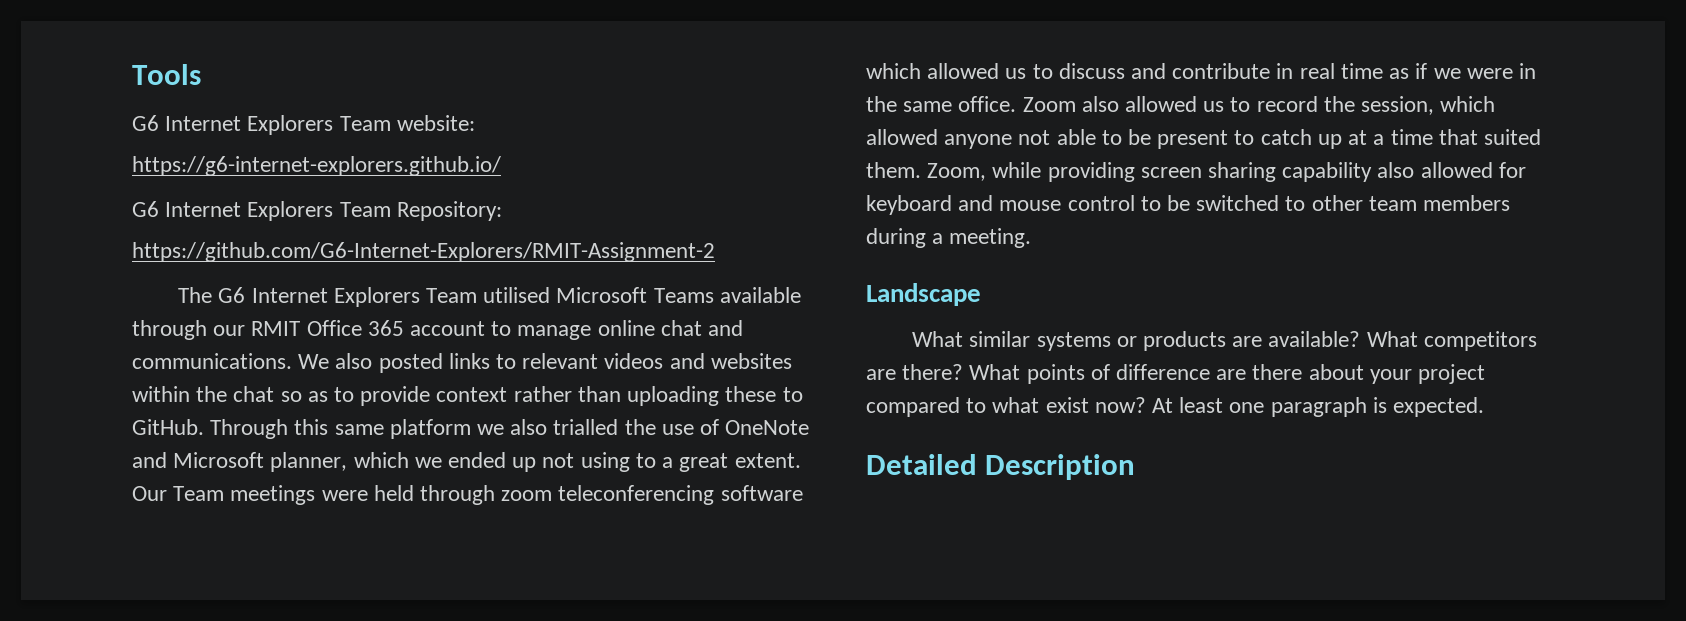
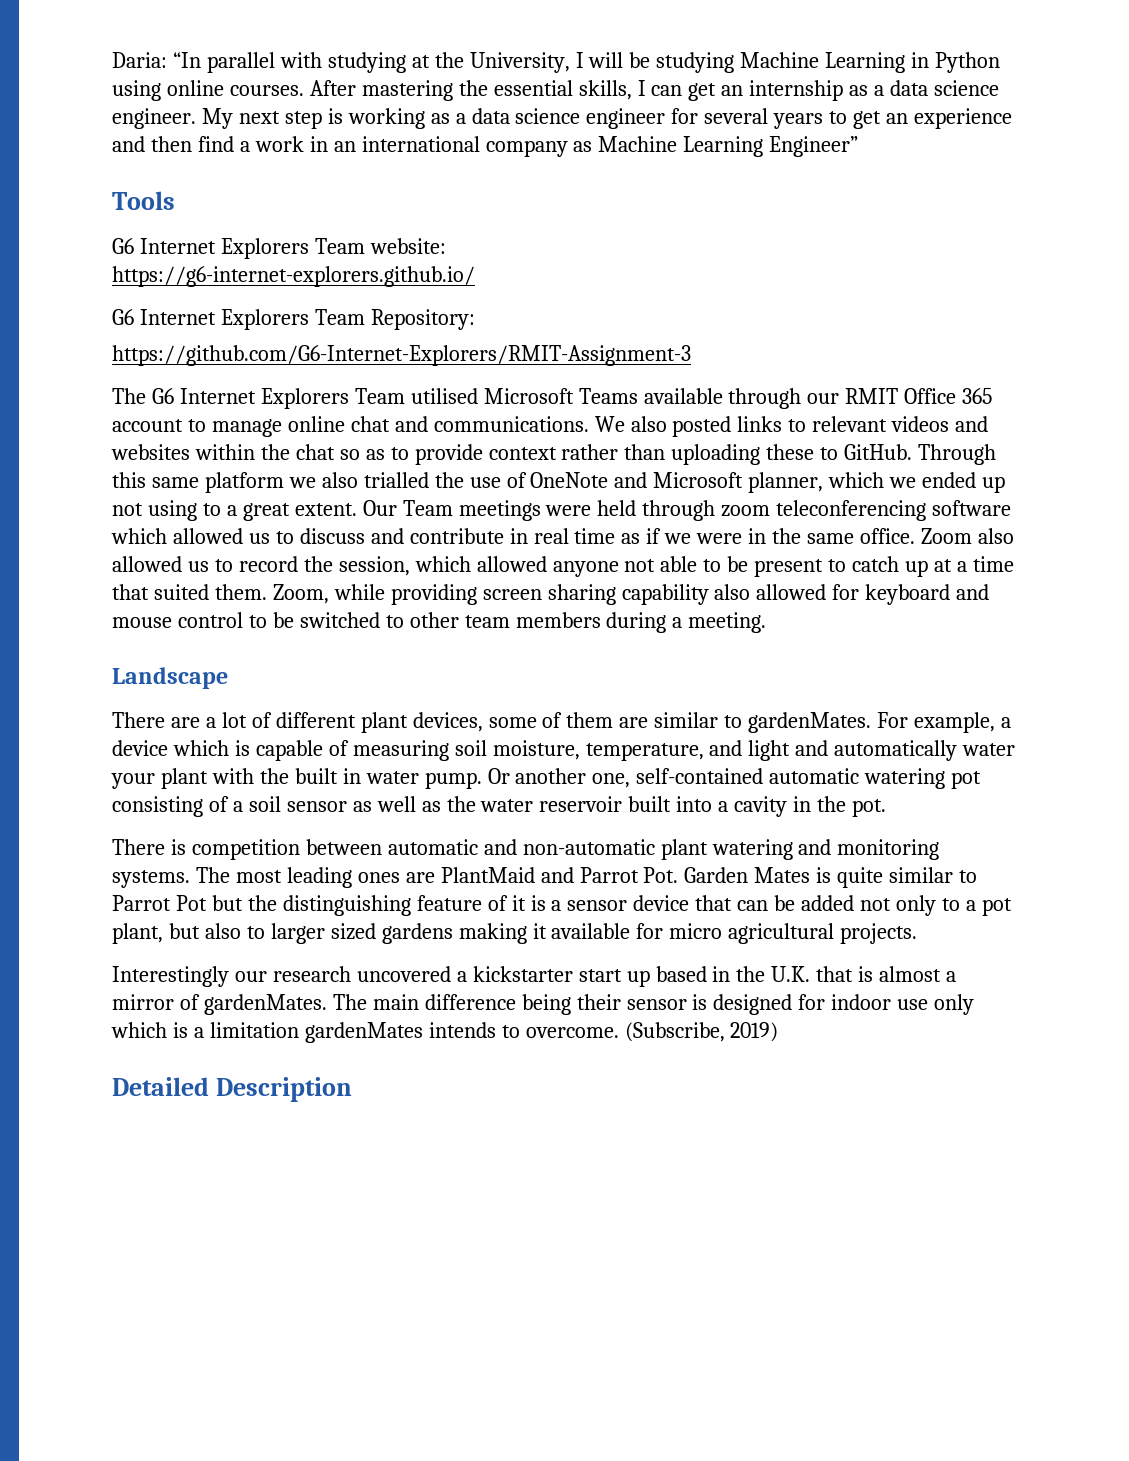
+ Daria: “In parallel with studying at the University, I will be studying Machine Learning in Python using online courses. After mastering the essential skills, I can get an internship as a data science engineer. My next step is working as a data science engineer for several years to get an experience and then find a work in an international company as Machine Learning Engineer”
- https://github.com/G6-Internet-Explorers/RMIT-Assignment-2
+ https://github.com/G6-Internet-Explorers/RMIT-Assignment-3
- What similar systems or products are available? What competitors are there? What points of difference are there about your project compared to what exist now? At least one paragraph is expected.
+ There are a lot of different plant devices, some of them are similar to gardenMates. For example, a device which is capable of measuring soil moisture, temperature, and light and automatically water your plant with the built in water pump. Or another one, self-contained automatic watering pot consisting of a soil sensor as well as the water reservoir built into a cavity in the pot.
+ There is competition between automatic and non-automatic plant watering and monitoring systems. The most leading ones are PlantMaid and Parrot Pot. Garden Mates is quite similar to Parrot Pot but the distinguishing feature of it is a sensor device that can be added not only to a pot plant, but also to larger sized gardens making it available for micro agricultural projects.
+ Interestingly our research uncovered a kickstarter start up based in the U.K. that is almost a mirror of gardenMates. The main difference being their sensor is designed for indoor use only which is a limitation gardenMates intends to overcome. (Subscribe, 2019)

